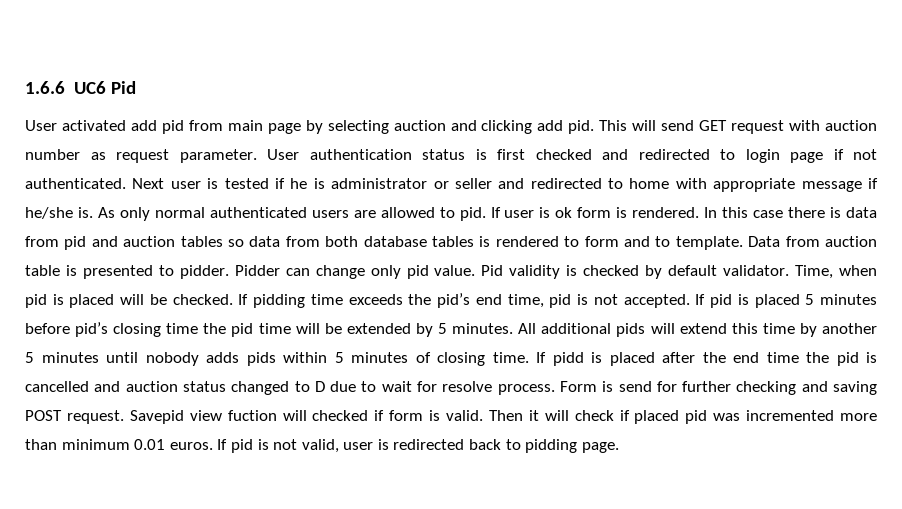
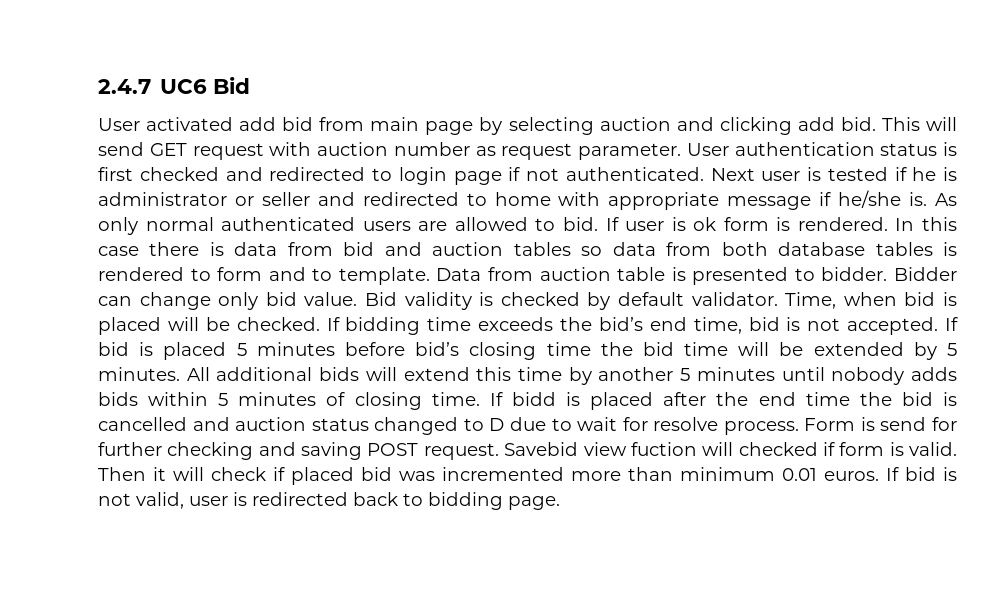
- 1.6.6 UC6 Pid
+ 2.4.7 UC6 Bid
- User activated add pid from main page by selecting auction and clicking add pid.
+ User activated add bid from main page by selecting auction and clicking add bid.
- As only normal authenticated users are allowed to pid.
+ As only normal authenticated users are allowed to bid.
- In this case there is data from pid and auction tables so data from both database tables is rendered to form and to template.
+ In this case there is data from bid and auction tables so data from both database tables is rendered to form and to template.
- Data from auction table is presented to pidder. Pidder can change only pid value. Pid validity is checked by default validator.
+ Data from auction table is presented to bidder. Bidder can change only bid value. Bid validity is checked by default validator.
- Time, when pid is placed will be checked.
+ Time, when bid is placed will be checked.
- If pidding time exceeds the pid’s end time, pid is not accepted.
+ If bidding time exceeds the bid’s end time, bid is not accepted.
- If pid is placed 5 minutes before pid’s closing time the pid time will be extended by 5 minutes.
+ If bid is placed 5 minutes before bid’s closing time the bid time will be extended by 5 minutes.
- All additional pids will extend this time by another 5 minutes until nobody adds pids within 5 minutes of closing time.
+ All additional bids will extend this time by another 5 minutes until nobody adds bids within 5 minutes of closing time.
- If pidd is placed after the end time the pid is cancelled and auction status changed to D due to wait for resolve process.
+ If bidd is placed after the end time the bid is cancelled and auction status changed to D due to wait for resolve process.
- Savepid view fuction will checked if form is valid.
+ Savebid view fuction will checked if form is valid.
- Then it will check if placed pid was incremented more than minimum 0.01 euros.
+ Then it will check if placed bid was incremented more than minimum 0.01 euros.
- If pid is not valid, user is redirected back to pidding page.
+ If bid is not valid, user is redirected back to bidding page.

